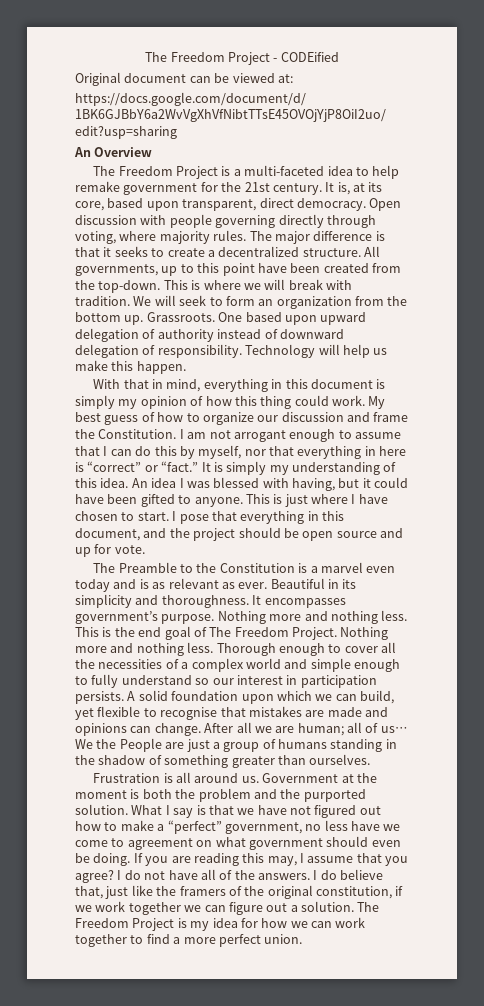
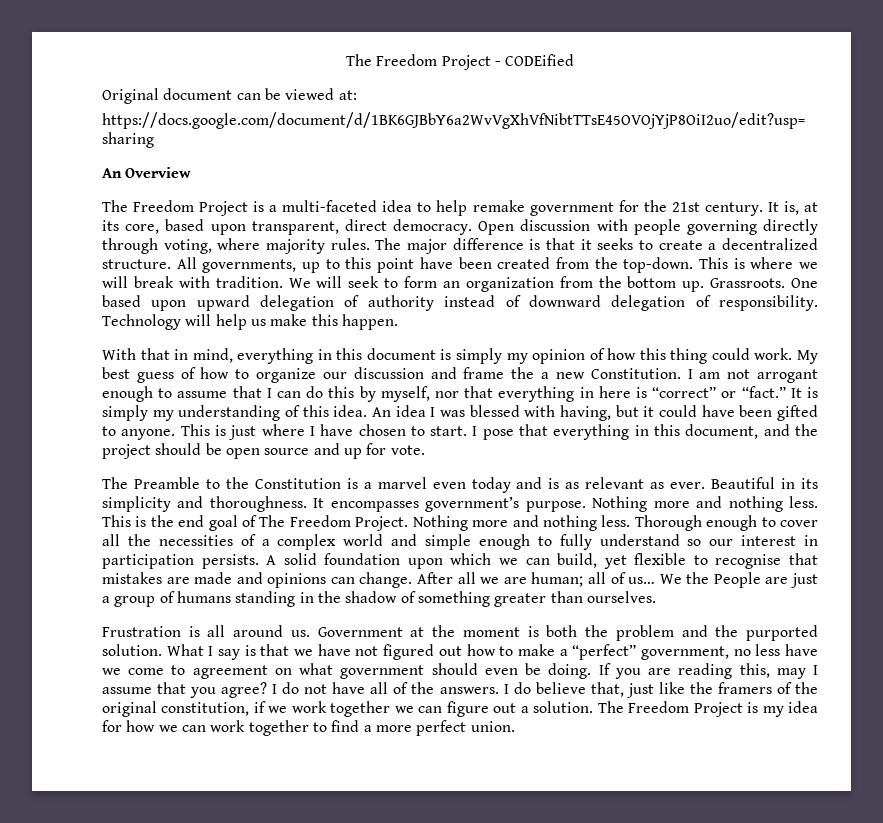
- My best guess of how to organize our discussion and frame the Constitution.
+ My best guess of how to organize our discussion and frame the a new Constitution.
- If you are reading this may, I assume that you agree?
+ If you are reading this, may I assume that you agree?

